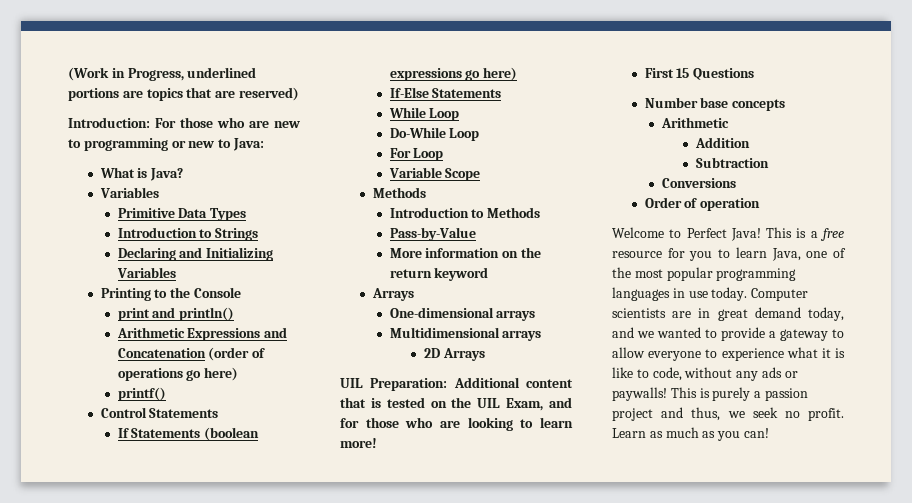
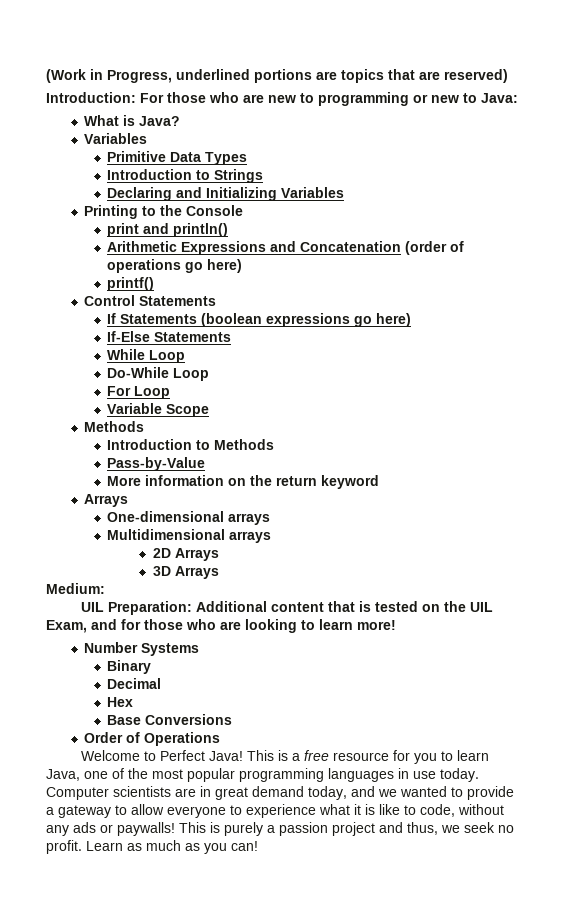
+ 3D Arrays
+ Medium:
- First 15 Questions
- Number base concepts
- Arithmetic
- Addition
- Subtraction
- Conversions
+ Number Systems
+ Binary
+ Decimal
+ Hex
+ Base Conversions
- Order of operation
+ Order of Operations

